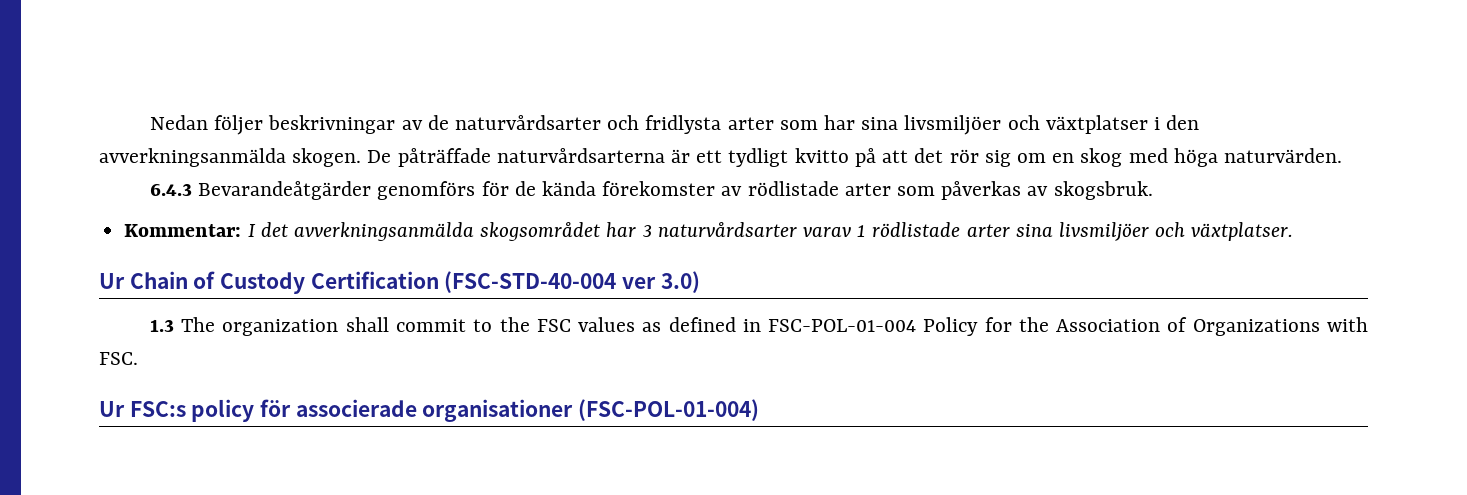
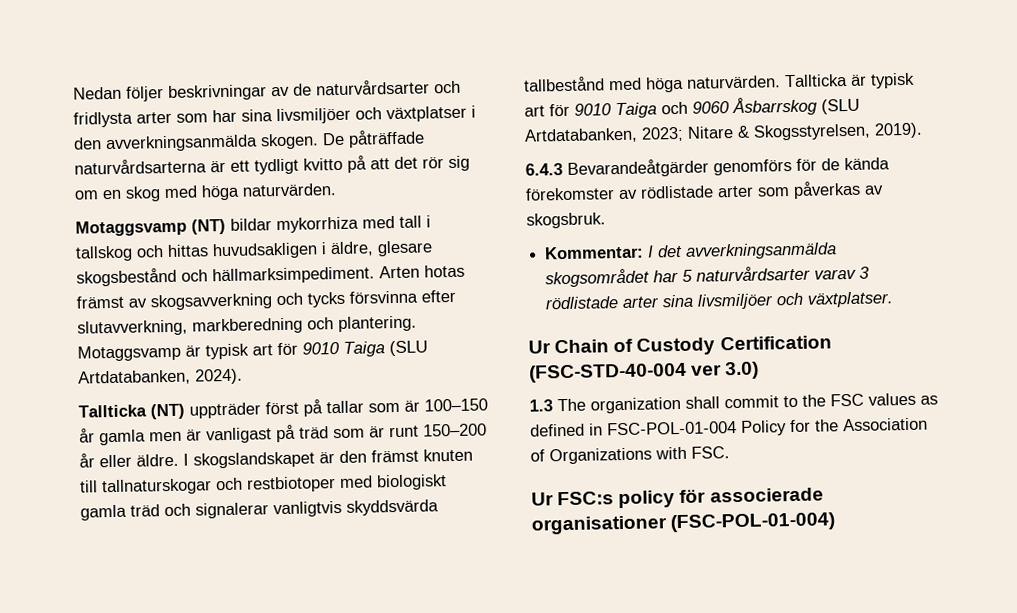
+ Motaggsvamp (NT) bildar mykorrhiza med tall i tallskog och hittas huvudsakligen i äldre, glesare skogsbestånd och hällmarksimpediment. Arten hotas främst av skogsavverkning och tycks försvinna efter slutavverkning, markberedning och plantering. Motaggsvamp är typisk art för 9010 Taiga (SLU Artdatabanken, 2024).
+ Tallticka (NT) uppträder först på tallar som är 100–150 år gamla men är vanligast på träd som är runt 150–200 år eller äldre. I skogslandskapet är den främst knuten till tallnaturskogar och restbiotoper med biologiskt gamla träd och signalerar vanligtvis skyddsvärda tallbestånd med höga naturvärden. Tallticka är typisk art för 9010 Taiga och 9060 Åsbarrskog (SLU Artdatabanken, 2023; Nitare & Skogsstyrelsen, 2019).
- Kommentar: I det avverkningsanmälda skogsområdet har 3 naturvårdsarter varav 1 rödlistade arter sina livsmiljöer och växtplatser.
+ Kommentar: I det avverkningsanmälda skogsområdet har 5 naturvårdsarter varav 3 rödlistade arter sina livsmiljöer och växtplatser.

